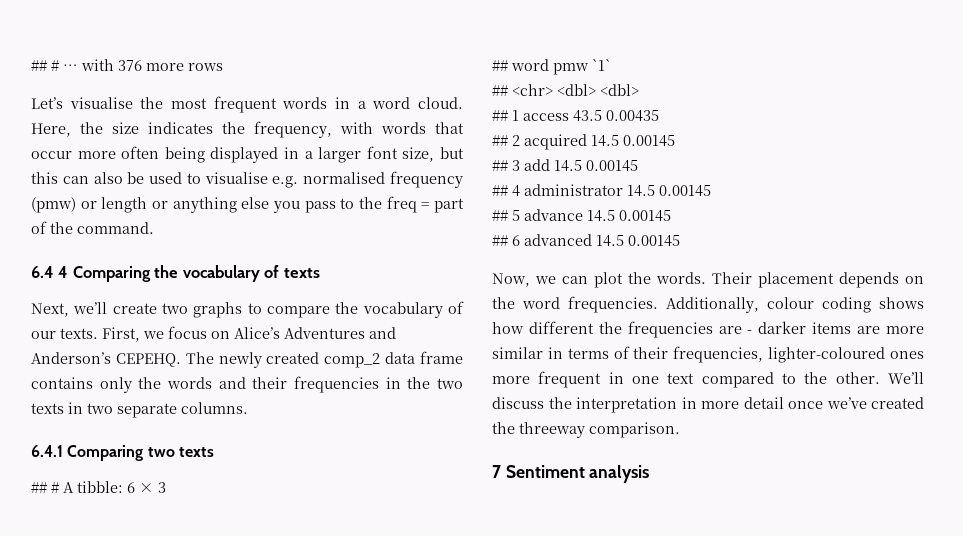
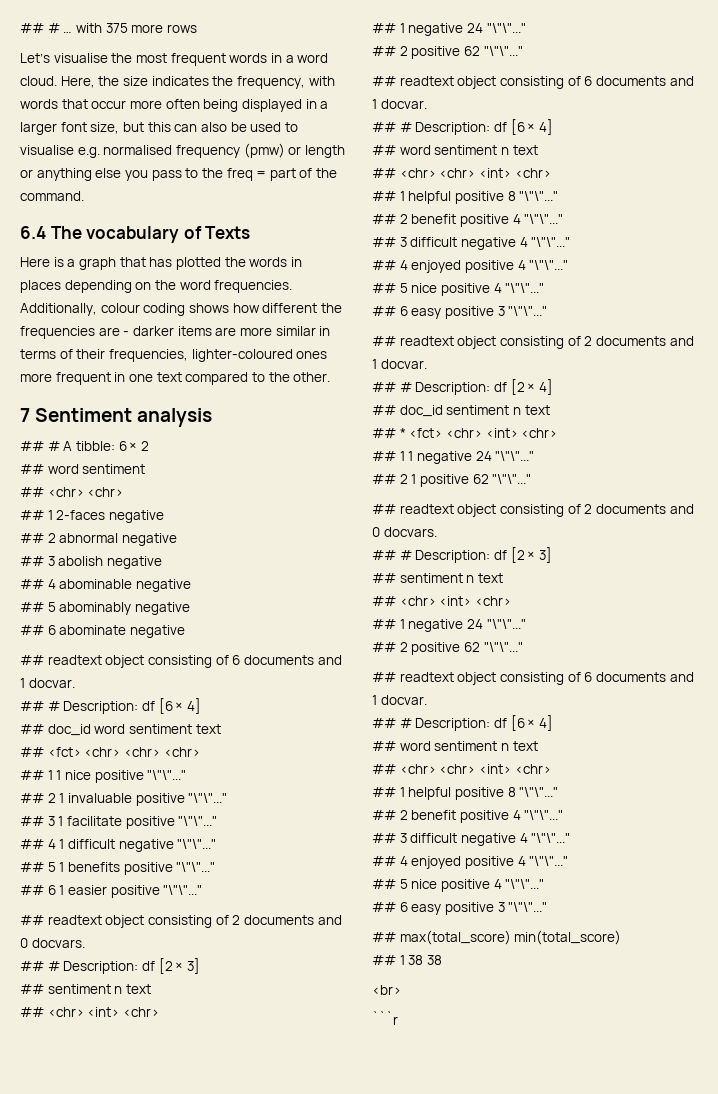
- ## # … with 376 more rows
+ ## # … with 375 more rows
- 6.4 4 Comparing the vocabulary of texts
- Next, we’ll create two graphs to compare the vocabulary of our texts. First, we focus on Alice’s Adventures and Anderson’s CEPEHQ. The newly created comp_2 data frame contains only the words and their frequencies in the two texts in two separate columns.
- 6.4.1 Comparing two texts
- ## # A tibble: 6 × 3
- ## word pmw `1`
- ## <chr> <dbl> <dbl>
- ## 1 access 43.5 0.00435
- ## 2 acquired 14.5 0.00145
- ## 3 add 14.5 0.00145
- ## 4 administrator 14.5 0.00145
- ## 5 advance 14.5 0.00145
- ## 6 advanced 14.5 0.00145
- Now, we can plot the words. Their placement depends on the word frequencies.
+ 6.4 The vocabulary of Texts
+ Here is a graph that has plotted the words in places depending on the word frequencies.
- Additionally, colour coding shows how different the frequencies are - darker items are more similar in terms of their frequencies, lighter-coloured ones more frequent in one text compared to the other. We’ll discuss the interpretation in more detail once we’ve created the threeway comparison.
+ Additionally, colour coding shows how different the frequencies are - darker items are more similar in terms of their frequencies, lighter-coloured ones more frequent in one text compared to the other.
  7 Sentiment analysis
+ ## # A tibble: 6 × 2
+ ## word sentiment
+ ## <chr> <chr>
+ ## 1 2-faces negative
+ ## 2 abnormal negative
+ ## 3 abolish negative
+ ## 4 abominable negative
+ ## 5 abominably negative
+ ## 6 abominate negative
+ ## readtext object consisting of 6 documents and 1 docvar.
+ ## # Description: df [6 × 4]
+ ## doc_id word sentiment text
+ ## <fct> <chr> <chr> <chr>
+ ## 1 1 nice positive "\"\"..."
+ ## 2 1 invaluable positive "\"\"..."
+ ## 3 1 facilitate positive "\"\"..."
+ ## 4 1 difficult negative "\"\"..."
+ ## 5 1 benefits positive "\"\"..."
+ ## 6 1 easier positive "\"\"..."
+ ## readtext object consisting of 2 documents and 0 docvars.
+ ## # Description: df [2 × 3]
+ ## sentiment n text
+ ## <chr> <int> <chr>
+ ## 1 negative 24 "\"\"..."
+ ## 2 positive 62 "\"\"..."
+ ## readtext object consisting of 6 documents and 1 docvar.
+ ## # Description: df [6 × 4]
+ ## word sentiment n text
+ ## <chr> <chr> <int> <chr>
+ ## 1 helpful positive 8 "\"\"..."
+ ## 2 benefit positive 4 "\"\"..."
+ ## 3 difficult negative 4 "\"\"..."
+ ## 4 enjoyed positive 4 "\"\"..."
+ ## 5 nice positive 4 "\"\"..."
+ ## 6 easy positive 3 "\"\"..."
+ ## readtext object consisting of 2 documents and 1 docvar.
+ ## # Description: df [2 × 4]
+ ## doc_id sentiment n text
+ ## * <fct> <chr> <int> <chr>
+ ## 1 1 negative 24 "\"\"..."
+ ## 2 1 positive 62 "\"\"..."
+ ## readtext object consisting of 2 documents and 0 docvars.
+ ## # Description: df [2 × 3]
+ ## sentiment n text
+ ## <chr> <int> <chr>
+ ## 1 negative 24 "\"\"..."
+ ## 2 positive 62 "\"\"..."
+ ## readtext object consisting of 6 documents and 1 docvar.
+ ## # Description: df [6 × 4]
+ ## word sentiment n text
+ ## <chr> <chr> <int> <chr>
+ ## 1 helpful positive 8 "\"\"..."
+ ## 2 benefit positive 4 "\"\"..."
+ ## 3 difficult negative 4 "\"\"..."
+ ## 4 enjoyed positive 4 "\"\"..."
+ ## 5 nice positive 4 "\"\"..."
+ ## 6 easy positive 3 "\"\"..."
+ ## max(total_score) min(total_score)
+ ## 1 38 38
+ <br>
+ ```r

